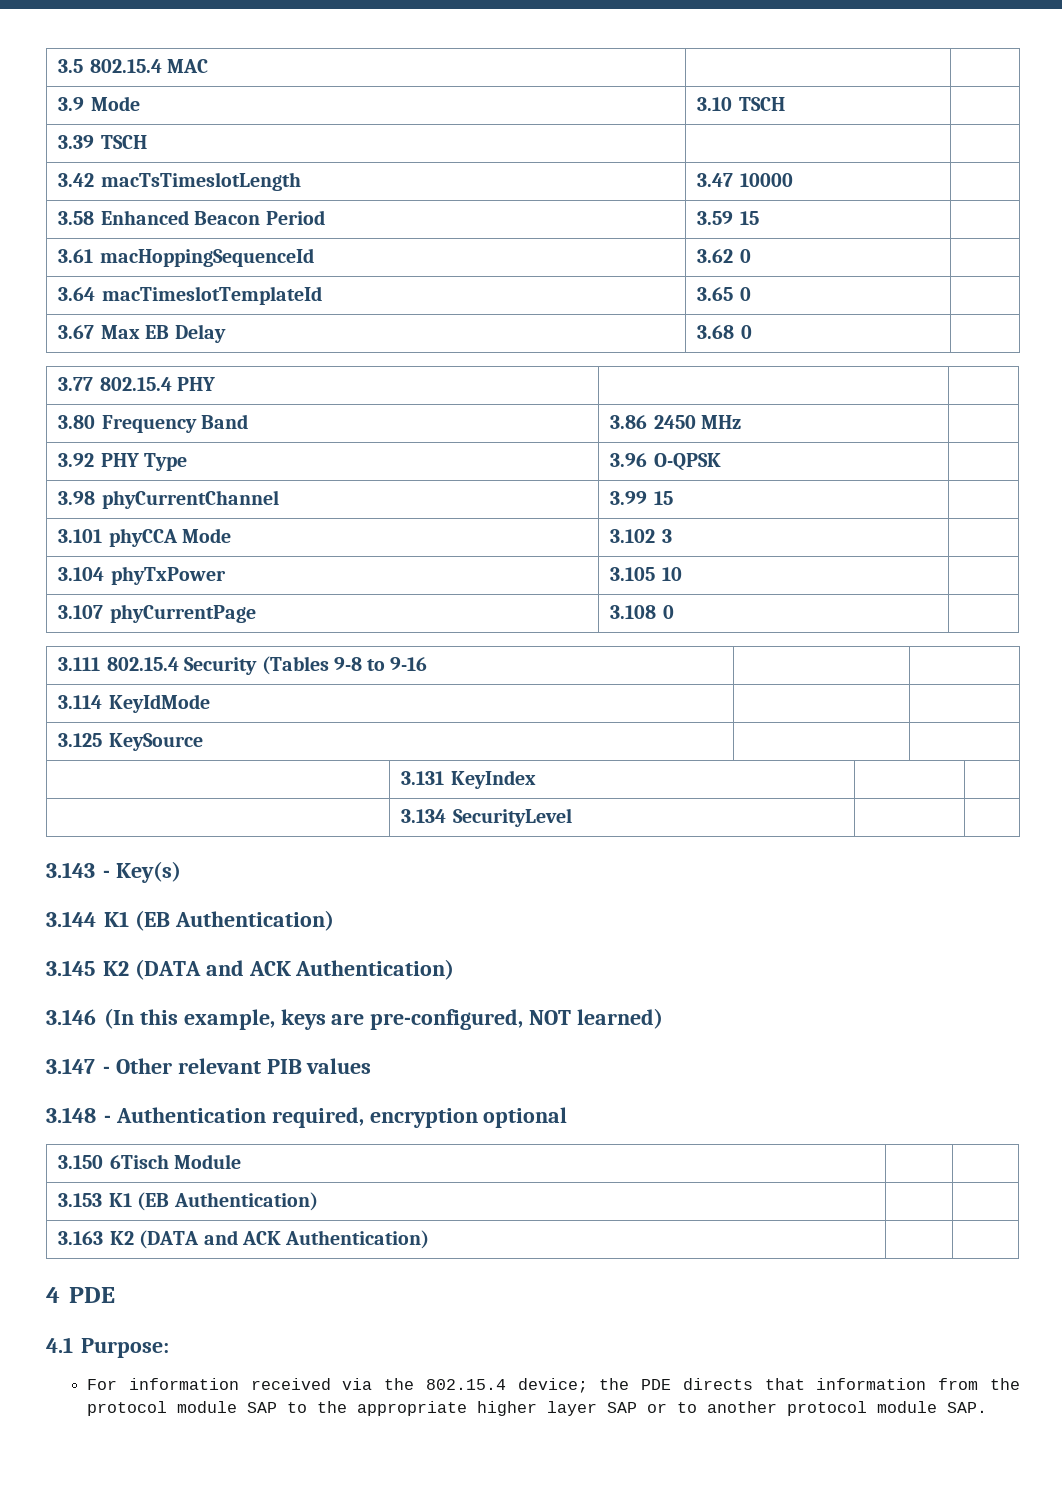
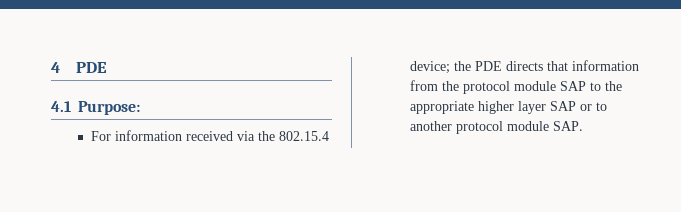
- 3.5 802.15.4 MAC | |
- 3.9 Mode | 3.10 TSCH |
- 3.39 TSCH | |
- 3.42 macTsTimeslotLength | 3.47 10000 |
- 3.58 Enhanced Beacon Period | 3.59 15 |
- 3.61 macHoppingSequenceId | 3.62 0 |
- 3.64 macTimeslotTemplateId | 3.65 0 |
- 3.67 Max EB Delay | 3.68 0 |
- 3.77 802.15.4 PHY | |
- 3.80 Frequency Band | 3.86 2450 MHz |
- 3.92 PHY Type | 3.96 O-QPSK |
- 3.98 phyCurrentChannel | 3.99 15 |
- 3.101 phyCCA Mode | 3.102 3 |
- 3.104 phyTxPower | 3.105 10 |
- 3.107 phyCurrentPage | 3.108 0 |
- 3.111 802.15.4 Security (Tables 9-8 to 9-16 | |
- 3.114 KeyIdMode | |
- 3.125 KeySource | |
- | 3.131 KeyIndex | |
- | 3.134 SecurityLevel | |
- 3.143 - Key(s)
- 3.144 K1 (EB Authentication)
- 3.145 K2 (DATA and ACK Authentication)
- 3.146 (In this example, keys are pre-configured, NOT learned)
- 3.147 - Other relevant PIB values
- 3.148 - Authentication required, encryption optional
- 3.150 6Tisch Module | |
- 3.153 K1 (EB Authentication) | |
- 3.163 K2 (DATA and ACK Authentication) | |

